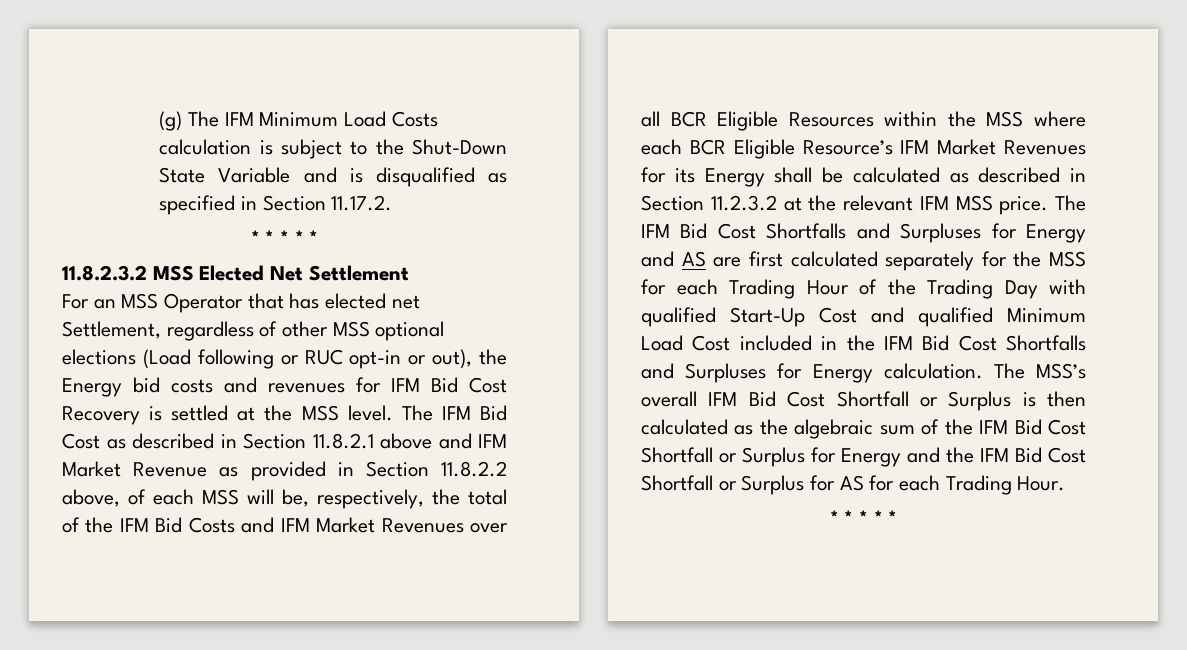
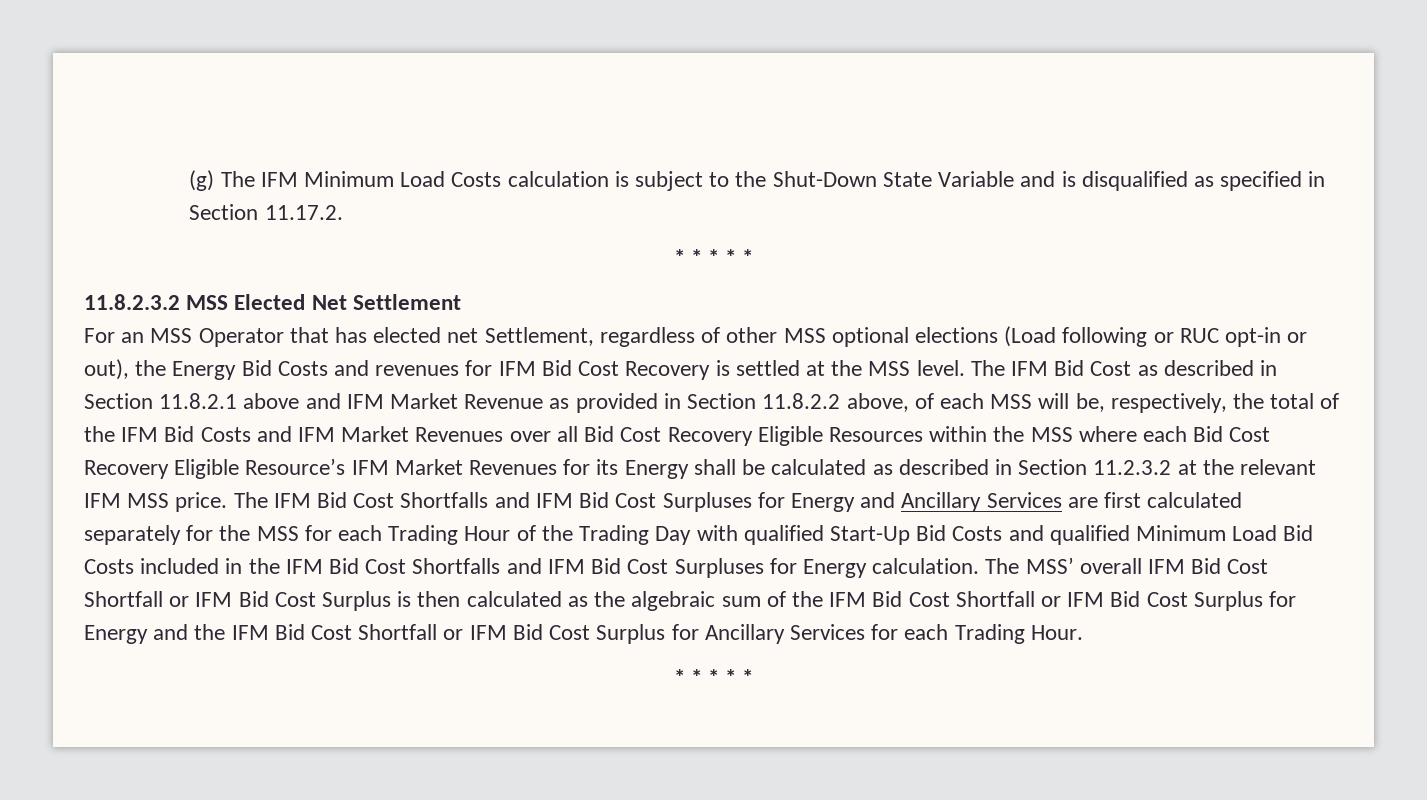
- For an MSS Operator that has elected net Settlement, regardless of other MSS optional elections (Load following or RUC opt-in or out), the Energy bid costs and revenues for IFM Bid Cost Recovery is settled at the MSS level.
+ For an MSS Operator that has elected net Settlement, regardless of other MSS optional elections (Load following or RUC opt-in or out), the Energy Bid Costs and revenues for IFM Bid Cost Recovery is settled at the MSS level.
- The IFM Bid Cost as described in Section 11.8.2.1 above and IFM Market Revenue as provided in Section 11.8.2.2 above, of each MSS will be, respectively, the total of the IFM Bid Costs and IFM Market Revenues over all BCR Eligible Resources within the MSS where each BCR Eligible Resource’s IFM Market Revenues for its Energy shall be calculated as described in Section 11.2.3.2 at the relevant IFM MSS price.
+ The IFM Bid Cost as described in Section 11.8.2.1 above and IFM Market Revenue as provided in Section 11.8.2.2 above, of each MSS will be, respectively, the total of the IFM Bid Costs and IFM Market Revenues over all Bid Cost Recovery Eligible Resources within the MSS where each Bid Cost Recovery Eligible Resource’s IFM Market Revenues for its Energy shall be calculated as described in Section 11.2.3.2 at the relevant IFM MSS price.
- The IFM Bid Cost Shortfalls and Surpluses for Energy and AS are first calculated separately for the MSS for each Trading Hour of the Trading Day with qualified Start-Up Cost and qualified Minimum Load Cost included in the IFM Bid Cost Shortfalls and Surpluses for Energy calculation.
+ The IFM Bid Cost Shortfalls and IFM Bid Cost Surpluses for Energy and Ancillary Services are first calculated separately for the MSS for each Trading Hour of the Trading Day with qualified Start-Up Bid Costs and qualified Minimum Load Bid Costs included in the IFM Bid Cost Shortfalls and IFM Bid Cost Surpluses for Energy calculation.
- The MSS’s overall IFM Bid Cost Shortfall or Surplus is then calculated as the algebraic sum of the IFM Bid Cost Shortfall or Surplus for Energy and the IFM Bid Cost Shortfall or Surplus for AS for each Trading Hour.
+ The MSS’ overall IFM Bid Cost Shortfall or IFM Bid Cost Surplus is then calculated as the algebraic sum of the IFM Bid Cost Shortfall or IFM Bid Cost Surplus for Energy and the IFM Bid Cost Shortfall or IFM Bid Cost Surplus for Ancillary Services for each Trading Hour.

